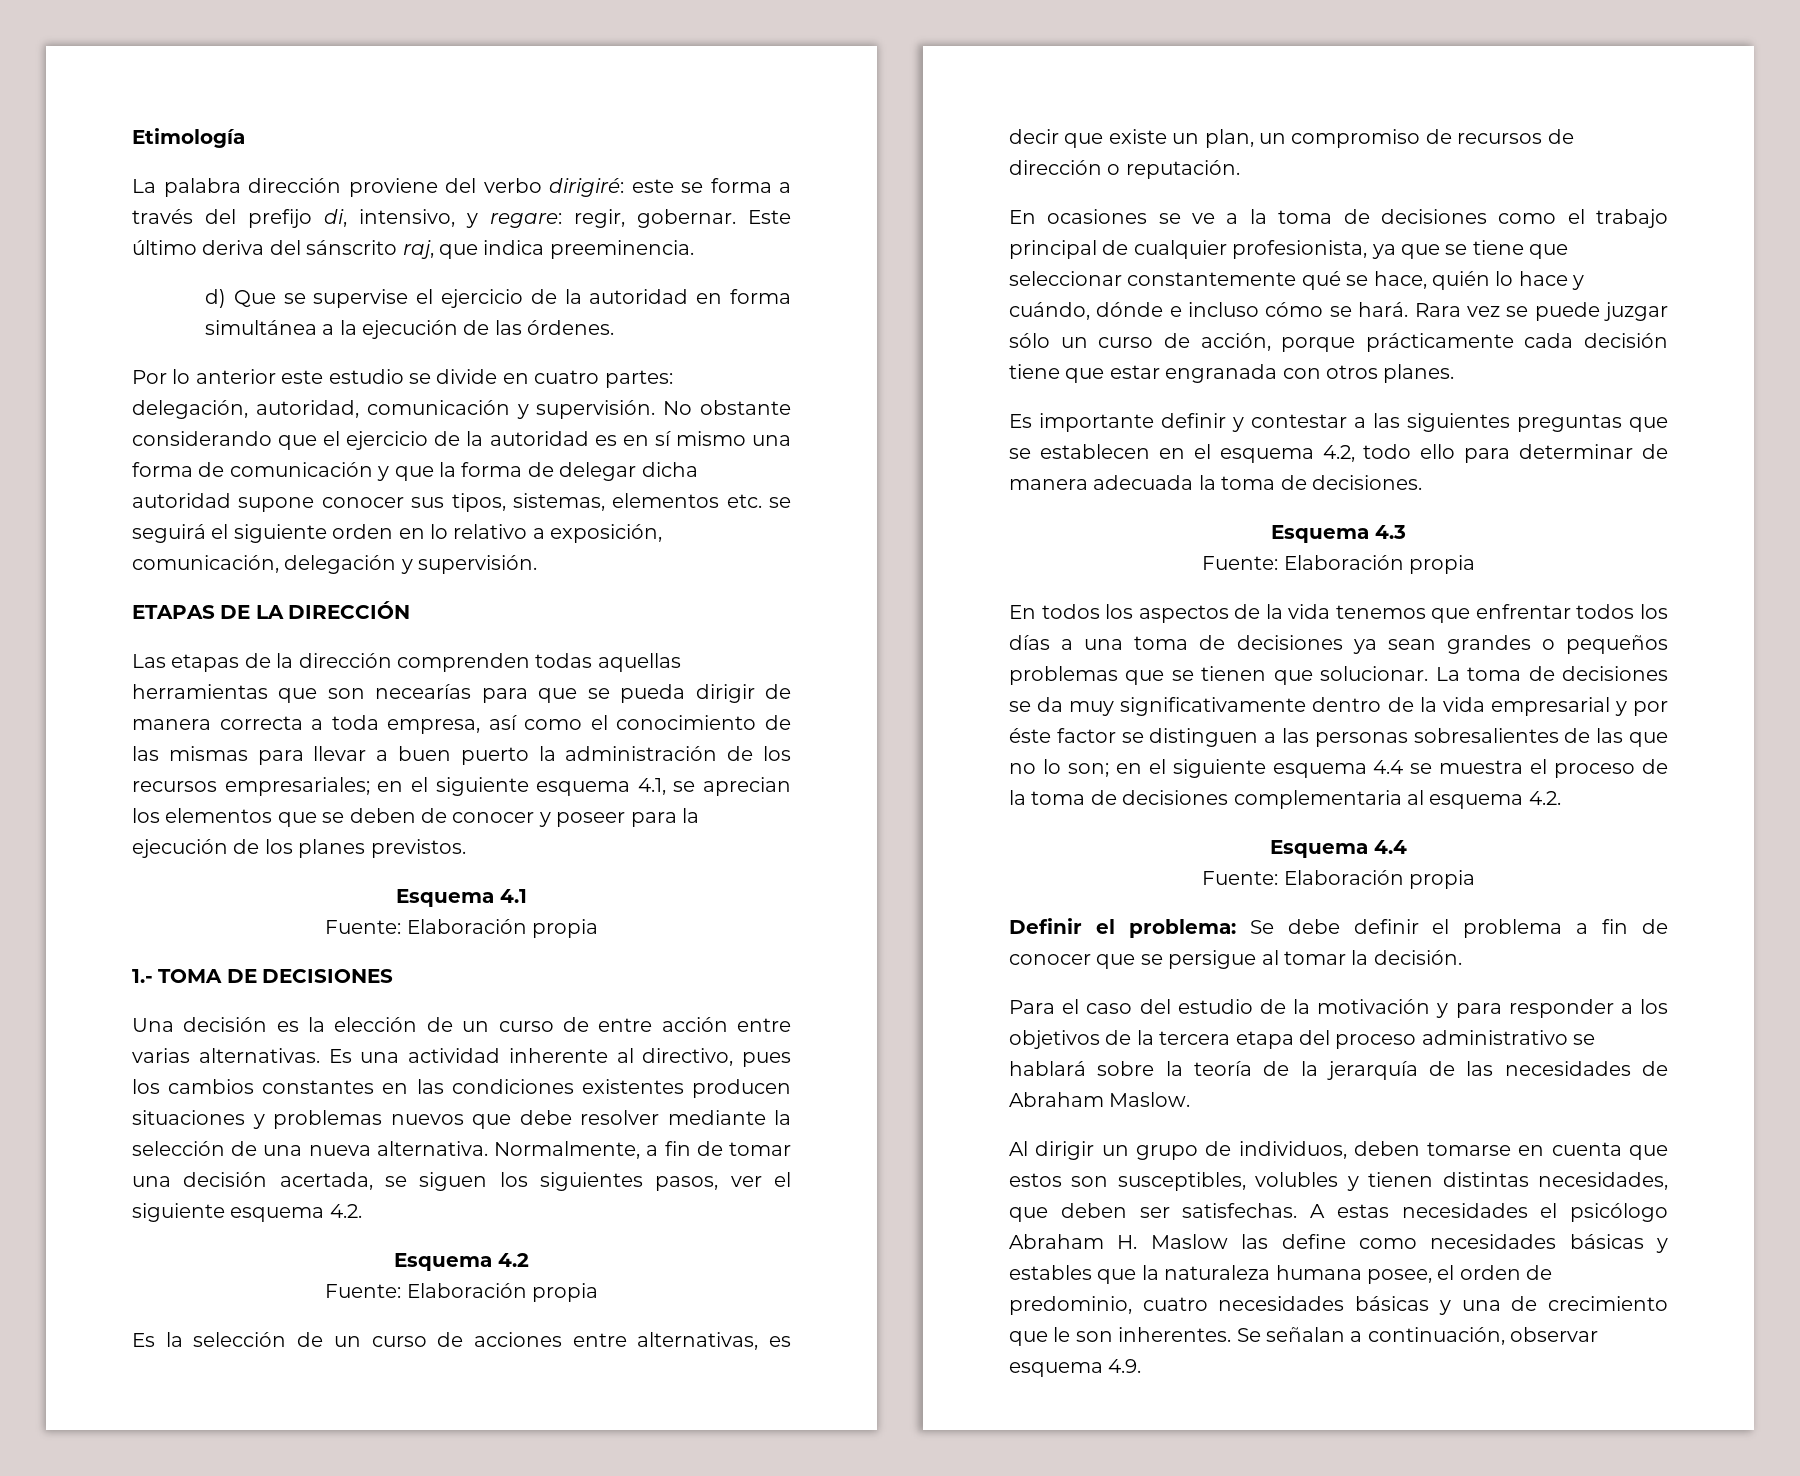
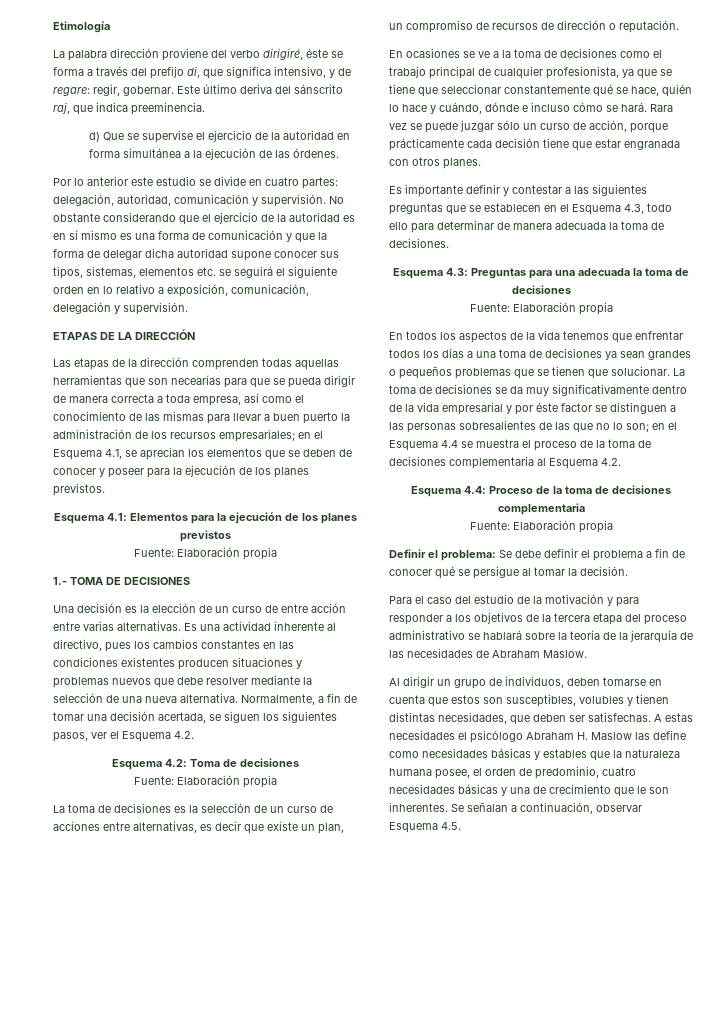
- La palabra dirección proviene del verbo dirigiré: este se forma a través del prefijo di, intensivo, y regare: regir, gobernar.
+ La palabra dirección proviene del verbo dirigiré, éste se forma a través del prefijo di, que significa intensivo, y de regare: regir, gobernar.
- No obstante considerando que el ejercicio de la autoridad es en sí mismo una forma de comunicación y que la forma de delegar dicha autoridad supone conocer sus tipos, sistemas, elementos etc. se seguirá el siguiente orden en lo relativo a exposición, comunicación, delegación y supervisión.
+ No obstante considerando que el ejercicio de la autoridad es en sí mismo es una forma de comunicación y que la forma de delegar dicha autoridad supone conocer sus tipos, sistemas, elementos etc. se seguirá el siguiente orden en lo relativo a exposición, comunicación, delegación y supervisión.
- en el siguiente esquema 4.1, se aprecian los elementos que se deben de conocer y poseer para la ejecución de los planes previstos.
+ en el Esquema 4.1, se aprecian los elementos que se deben de conocer y poseer para la ejecución de los planes previstos.
- Esquema 4.1
+ Esquema 4.1: Elementos para la ejecución de los planes previstos
- Normalmente, a fin de tomar una decisión acertada, se siguen los siguientes pasos, ver el siguiente esquema 4.2.
- Esquema 4.2
+ Normalmente, a fin de tomar una decisión acertada, se siguen los siguientes pasos, ver el Esquema 4.2.
+ Esquema 4.2: Toma de decisiones
  Fuente: Elaboración propia
- Es la selección de un curso de acciones entre alternativas, es decir que existe un plan, un compromiso de recursos de dirección o reputación.
+ La toma de decisiones es la selección de un curso de acciones entre alternativas, es decir que existe un plan, un compromiso de recursos de dirección o reputación.
- Es importante definir y contestar a las siguientes preguntas que se establecen en el esquema 4.2, todo ello para determinar de manera adecuada la toma de decisiones.
+ Es importante definir y contestar a las siguientes preguntas que se establecen en el Esquema 4.3, todo ello para determinar de manera adecuada la toma de decisiones.
- Esquema 4.3
+ Esquema 4.3: Preguntas para una adecuada la toma de decisiones
- La toma de decisiones se da muy significativamente dentro de la vida empresarial y por éste factor se distinguen a las personas sobresalientes de las que no lo son; en el siguiente esquema 4.4 se muestra el proceso de la toma de decisiones complementaria al esquema 4.2.
- Esquema 4.4
+ La toma de decisiones se da muy significativamente dentro de la vida empresarial y por éste factor se distinguen a las personas sobresalientes de las que no lo son; en el Esquema 4.4 se muestra el proceso de la toma de decisiones complementaria al Esquema 4.2.
+ Esquema 4.4: Proceso de la toma de decisiones complementaria
- Definir el problema: Se debe definir el problema a fin de conocer que se persigue al tomar la decisión.
+ Definir el problema: Se debe definir el problema a fin de conocer qué se persigue al tomar la decisión.
- Se señalan a continuación, observar esquema 4.9.
+ Se señalan a continuación, observar Esquema 4.5.

